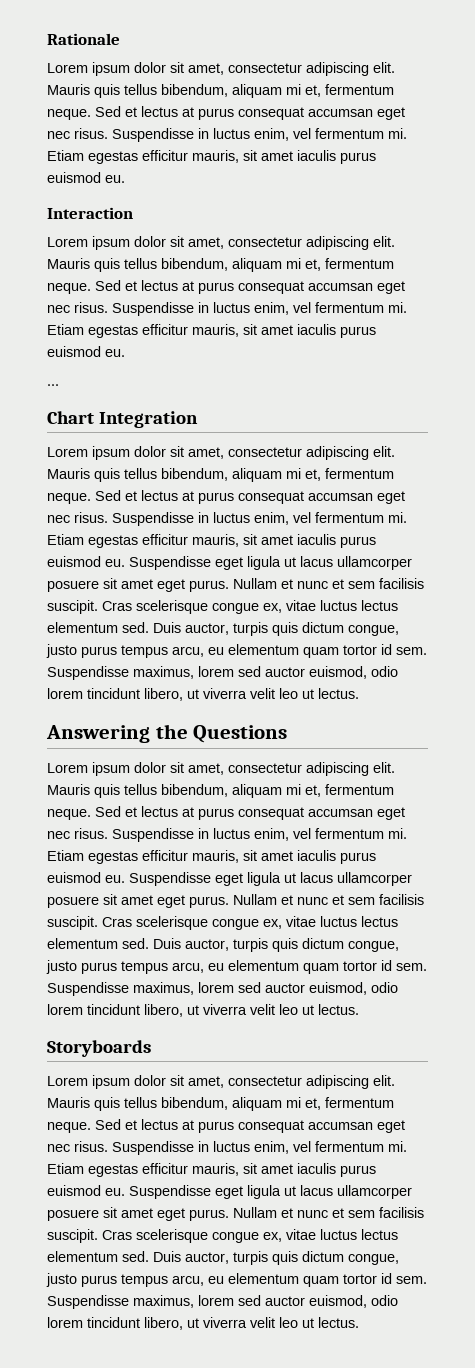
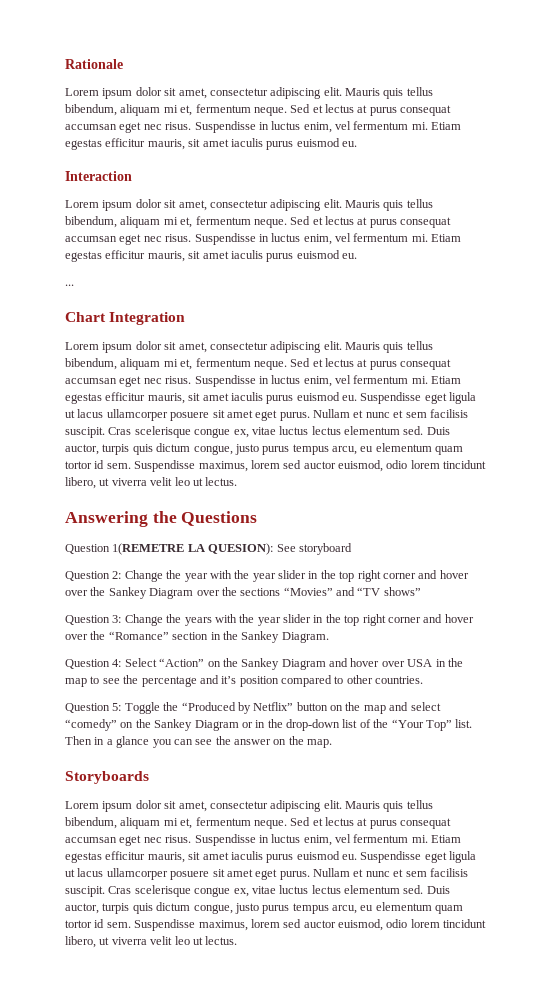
  Answering the Questions
- Lorem ipsum dolor sit amet, consectetur adipiscing elit. Mauris quis tellus bibendum, aliquam mi et, fermentum neque. Sed et lectus at purus consequat accumsan eget nec risus. Suspendisse in luctus enim, vel fermentum mi. Etiam egestas efficitur mauris, sit amet iaculis purus euismod eu. Suspendisse eget ligula ut lacus ullamcorper posuere sit amet eget purus. Nullam et nunc et sem facilisis suscipit. Cras scelerisque congue ex, vitae luctus lectus elementum sed. Duis auctor, turpis quis dictum congue, justo purus tempus arcu, eu elementum quam tortor id sem. Suspendisse maximus, lorem sed auctor euismod, odio lorem tincidunt libero, ut viverra velit leo ut lectus.
+ Question 1(REMETRE LA QUESION): See storyboard
+ Question 2: Change the year with the year slider in the top right corner and hover over the Sankey Diagram over the sections “Movies” and “TV shows”
+ Question 3: Change the years with the year slider in the top right corner and hover over the “Romance” section in the Sankey Diagram.
+ Question 4: Select “Action” on the Sankey Diagram and hover over USA in the map to see the percentage and it’s position compared to other countries.
+ Question 5: Toggle the “Produced by Netflix” button on the map and select “comedy” on the Sankey Diagram or in the drop-down list of the “Your Top” list. Then in a glance you can see the answer on the map.

